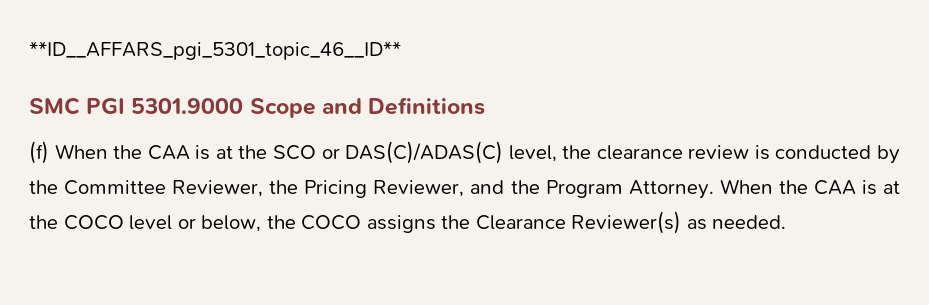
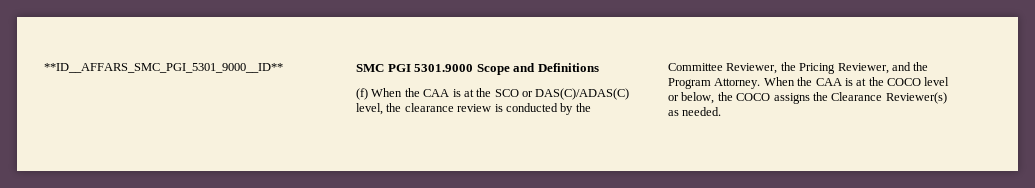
- **ID__AFFARS_pgi_5301_topic_46__ID**
+ **ID__AFFARS_SMC_PGI_5301_9000__ID**

